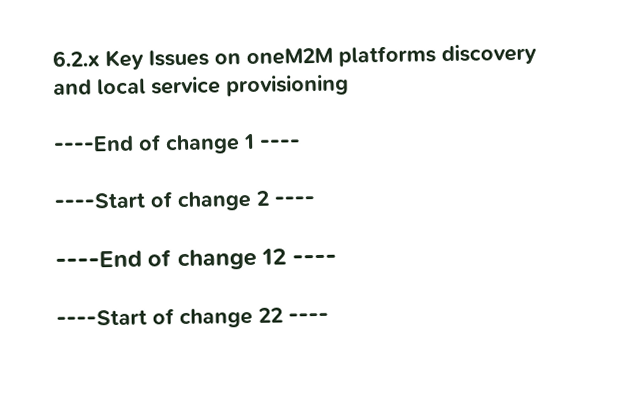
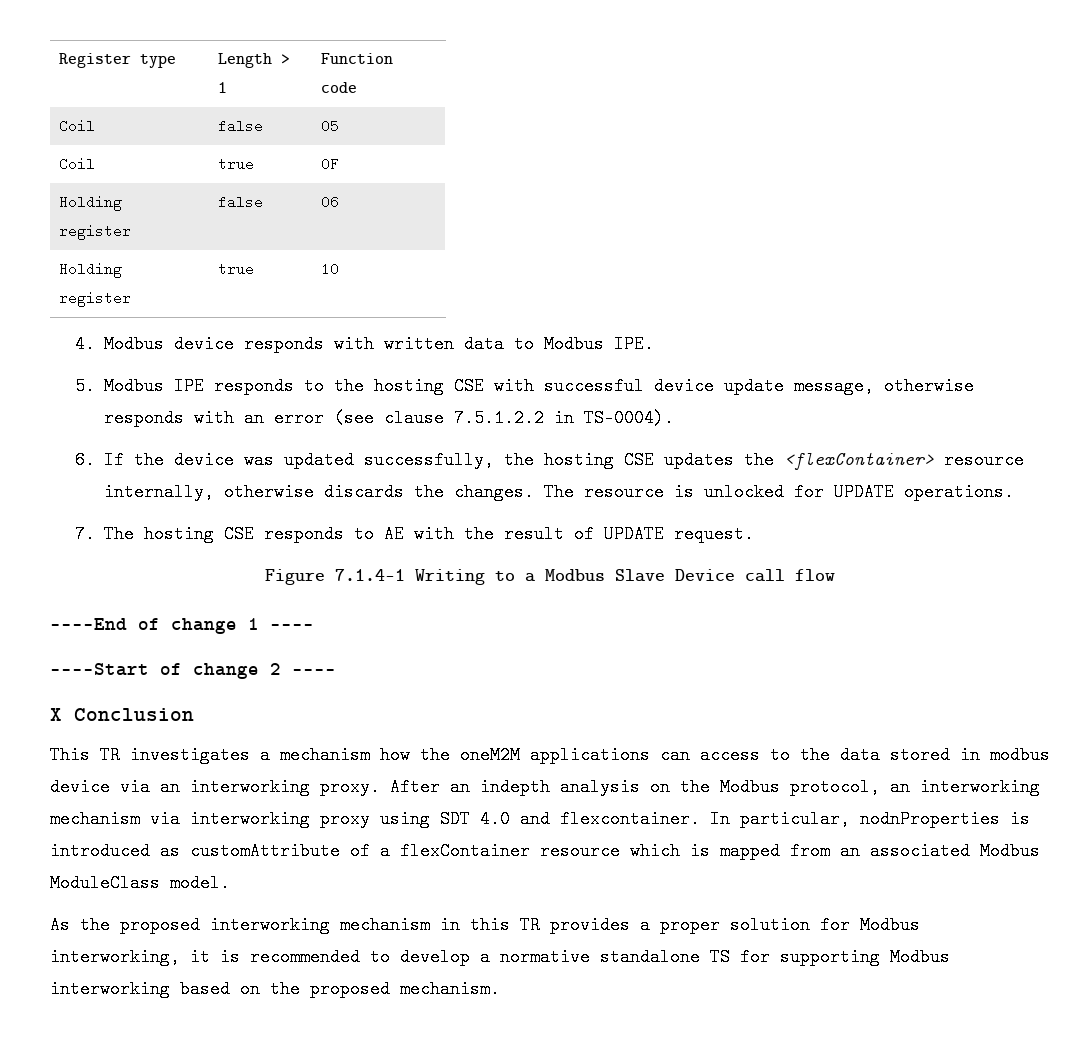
- 6.2.x Key Issues on oneM2M platforms discovery and local service provisioning
+ Register type | Length > 1 | Function code
+ Coil | false | 05
+ Coil | true | 0F
+ Holding register | false | 06
+ Holding register | true | 10
+ 4. Modbus device responds with written data to Modbus IPE.
+ 5. Modbus IPE responds to the hosting CSE with successful device update message, otherwise responds with an error (see clause 7.5.1.2.2 in TS-0004).
+ 6. If the device was updated successfully, the hosting CSE updates the <flexContainer> resource internally, otherwise discards the changes. The resource is unlocked for UPDATE operations.
+ 7. The hosting CSE responds to AE with the result of UPDATE request.
+ Figure 7.1.4-1 Writing to a Modbus Slave Device call flow
- ----End of change 12 ----
- ----Start of change 22 ----
+ X Conclusion
+ This TR investigates a mechanism how the oneM2M applications can access to the data stored in modbus device via an interworking proxy. After an indepth analysis on the Modbus protocol, an interworking mechanism via interworking proxy using SDT 4.0 and flexcontainer. In particular, nodnProperties is introduced as customAttribute of a flexContainer resource which is mapped from an associated Modbus ModuleClass model.
+ As the proposed interworking mechanism in this TR provides a proper solution for Modbus interworking, it is recommended to develop a normative standalone TS for supporting Modbus interworking based on the proposed mechanism.

